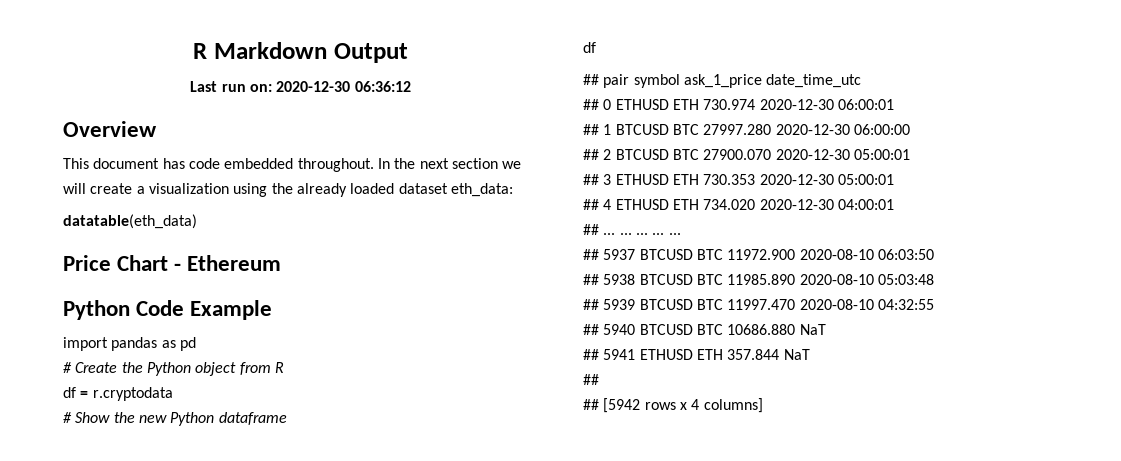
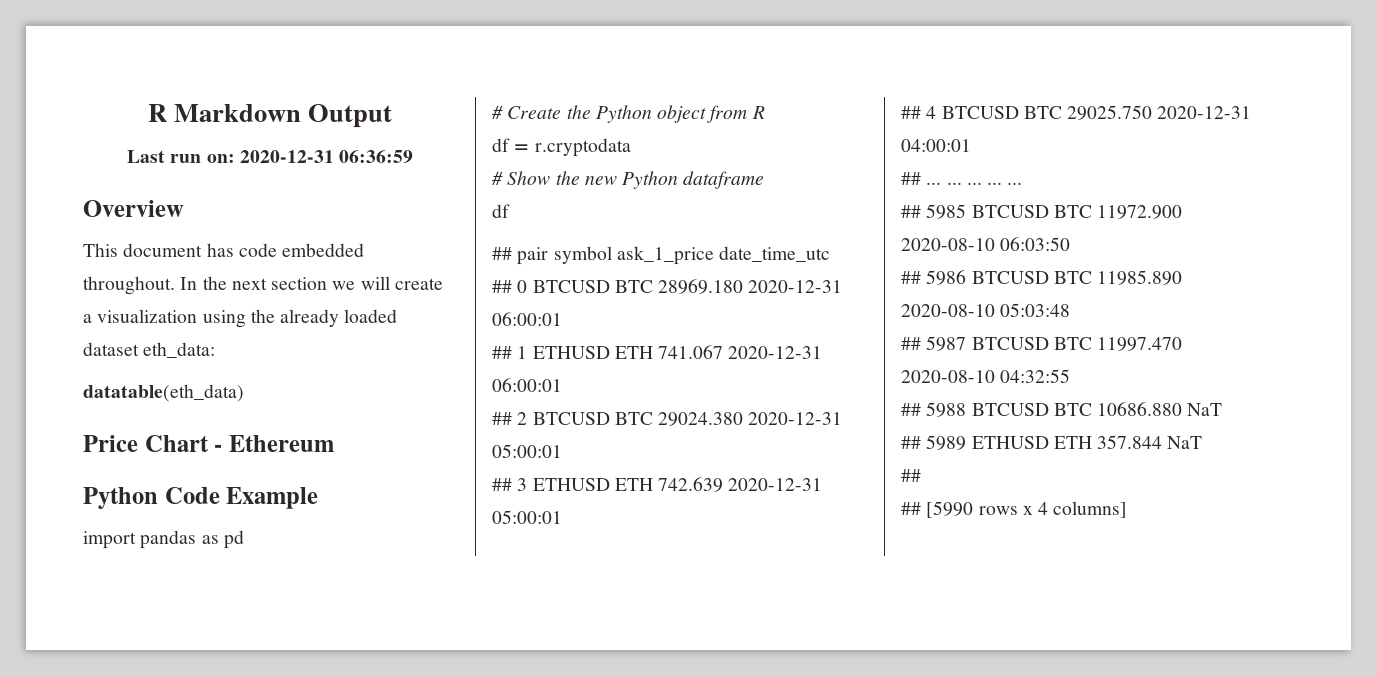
- Last run on: 2020-12-30 06:36:12
+ Last run on: 2020-12-31 06:36:59
- ## 0 ETHUSD ETH 730.974 2020-12-30 06:00:01
+ ## 0 BTCUSD BTC 28969.180 2020-12-31 06:00:01
- ## 1 BTCUSD BTC 27997.280 2020-12-30 06:00:00
+ ## 1 ETHUSD ETH 741.067 2020-12-31 06:00:01
- ## 2 BTCUSD BTC 27900.070 2020-12-30 05:00:01
+ ## 2 BTCUSD BTC 29024.380 2020-12-31 05:00:01
- ## 3 ETHUSD ETH 730.353 2020-12-30 05:00:01
+ ## 3 ETHUSD ETH 742.639 2020-12-31 05:00:01
- ## 4 ETHUSD ETH 734.020 2020-12-30 04:00:01
+ ## 4 BTCUSD BTC 29025.750 2020-12-31 04:00:01
- ## 5937 BTCUSD BTC 11972.900 2020-08-10 06:03:50
+ ## 5985 BTCUSD BTC 11972.900 2020-08-10 06:03:50
- ## 5938 BTCUSD BTC 11985.890 2020-08-10 05:03:48
+ ## 5986 BTCUSD BTC 11985.890 2020-08-10 05:03:48
- ## 5939 BTCUSD BTC 11997.470 2020-08-10 04:32:55
+ ## 5987 BTCUSD BTC 11997.470 2020-08-10 04:32:55
- ## 5940 BTCUSD BTC 10686.880 NaT
+ ## 5988 BTCUSD BTC 10686.880 NaT
- ## 5941 ETHUSD ETH 357.844 NaT
+ ## 5989 ETHUSD ETH 357.844 NaT
- ## [5942 rows x 4 columns]
+ ## [5990 rows x 4 columns]

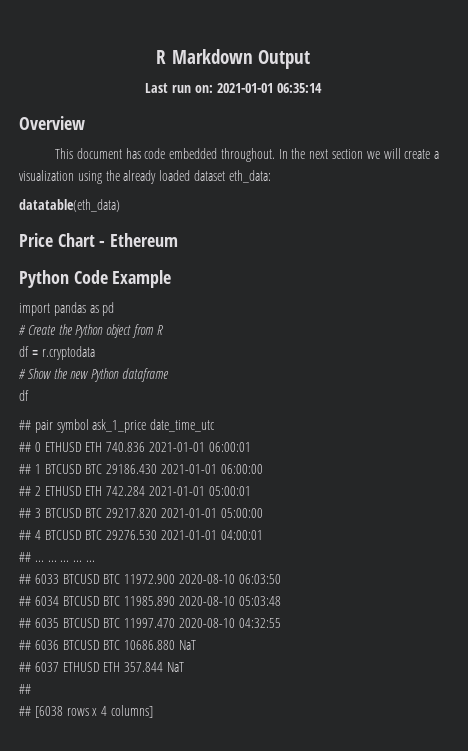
- Last run on: 2020-12-31 06:36:59
+ Last run on: 2021-01-01 06:35:14
- ## 0 BTCUSD BTC 28969.180 2020-12-31 06:00:01
+ ## 0 ETHUSD ETH 740.836 2021-01-01 06:00:01
- ## 1 ETHUSD ETH 741.067 2020-12-31 06:00:01
- ## 2 BTCUSD BTC 29024.380 2020-12-31 05:00:01
- ## 3 ETHUSD ETH 742.639 2020-12-31 05:00:01
+ ## 1 BTCUSD BTC 29186.430 2021-01-01 06:00:00
+ ## 2 ETHUSD ETH 742.284 2021-01-01 05:00:01
+ ## 3 BTCUSD BTC 29217.820 2021-01-01 05:00:00
- ## 4 BTCUSD BTC 29025.750 2020-12-31 04:00:01
+ ## 4 BTCUSD BTC 29276.530 2021-01-01 04:00:01
- ## 5985 BTCUSD BTC 11972.900 2020-08-10 06:03:50
+ ## 6033 BTCUSD BTC 11972.900 2020-08-10 06:03:50
- ## 5986 BTCUSD BTC 11985.890 2020-08-10 05:03:48
+ ## 6034 BTCUSD BTC 11985.890 2020-08-10 05:03:48
- ## 5987 BTCUSD BTC 11997.470 2020-08-10 04:32:55
+ ## 6035 BTCUSD BTC 11997.470 2020-08-10 04:32:55
- ## 5988 BTCUSD BTC 10686.880 NaT
+ ## 6036 BTCUSD BTC 10686.880 NaT
- ## 5989 ETHUSD ETH 357.844 NaT
+ ## 6037 ETHUSD ETH 357.844 NaT
- ## [5990 rows x 4 columns]
+ ## [6038 rows x 4 columns]

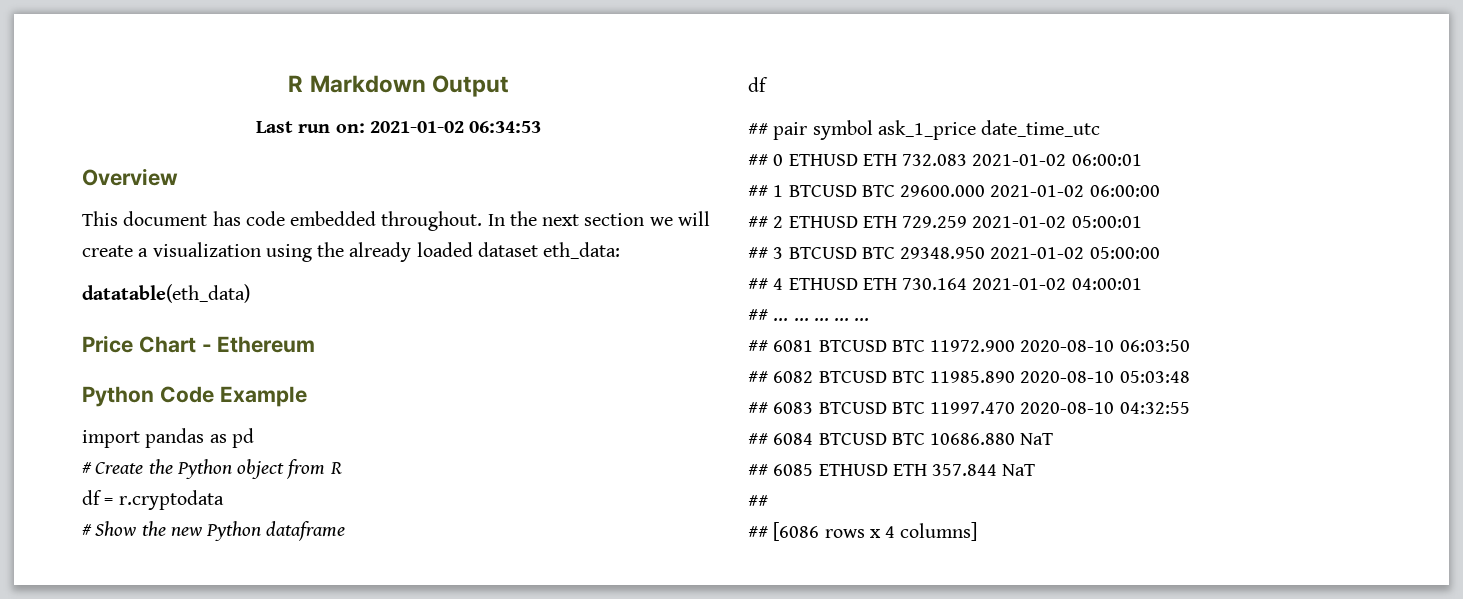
- Last run on: 2021-01-01 06:35:14
+ Last run on: 2021-01-02 06:34:53
- ## 0 ETHUSD ETH 740.836 2021-01-01 06:00:01
+ ## 0 ETHUSD ETH 732.083 2021-01-02 06:00:01
- ## 1 BTCUSD BTC 29186.430 2021-01-01 06:00:00
+ ## 1 BTCUSD BTC 29600.000 2021-01-02 06:00:00
- ## 2 ETHUSD ETH 742.284 2021-01-01 05:00:01
+ ## 2 ETHUSD ETH 729.259 2021-01-02 05:00:01
- ## 3 BTCUSD BTC 29217.820 2021-01-01 05:00:00
+ ## 3 BTCUSD BTC 29348.950 2021-01-02 05:00:00
- ## 4 BTCUSD BTC 29276.530 2021-01-01 04:00:01
+ ## 4 ETHUSD ETH 730.164 2021-01-02 04:00:01
- ## 6033 BTCUSD BTC 11972.900 2020-08-10 06:03:50
+ ## 6081 BTCUSD BTC 11972.900 2020-08-10 06:03:50
- ## 6034 BTCUSD BTC 11985.890 2020-08-10 05:03:48
+ ## 6082 BTCUSD BTC 11985.890 2020-08-10 05:03:48
- ## 6035 BTCUSD BTC 11997.470 2020-08-10 04:32:55
+ ## 6083 BTCUSD BTC 11997.470 2020-08-10 04:32:55
- ## 6036 BTCUSD BTC 10686.880 NaT
+ ## 6084 BTCUSD BTC 10686.880 NaT
- ## 6037 ETHUSD ETH 357.844 NaT
+ ## 6085 ETHUSD ETH 357.844 NaT
- ## [6038 rows x 4 columns]
+ ## [6086 rows x 4 columns]

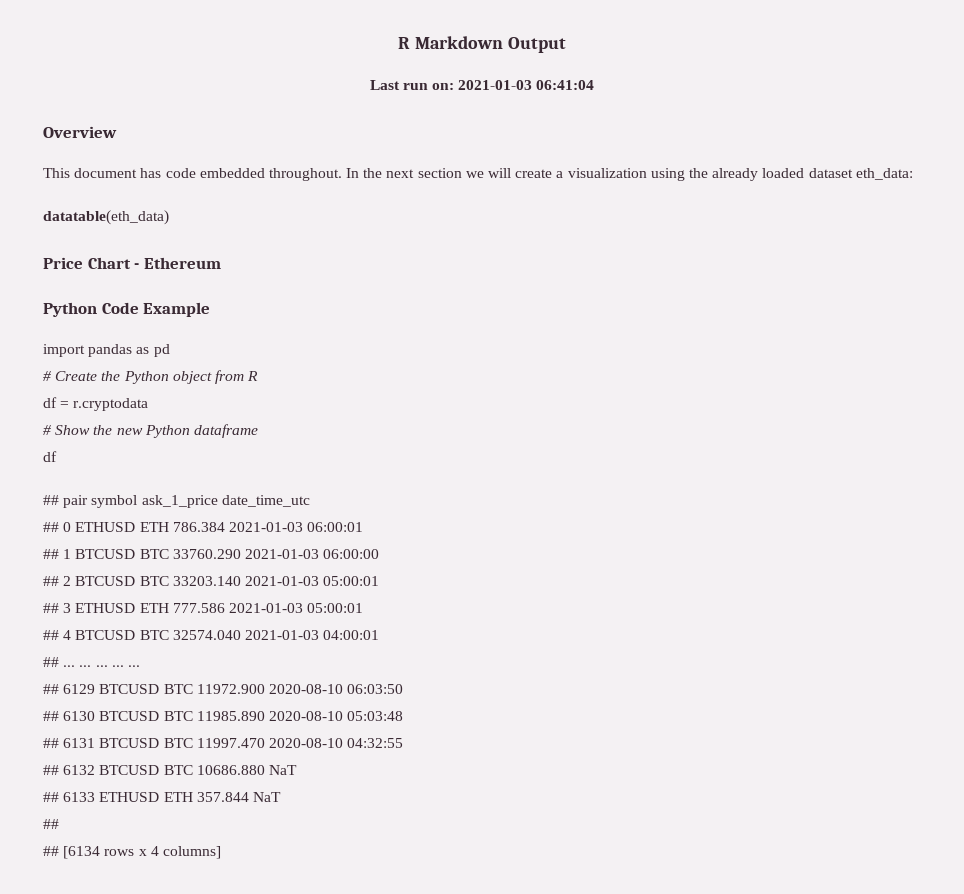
- Last run on: 2021-01-02 06:34:53
+ Last run on: 2021-01-03 06:41:04
- ## 0 ETHUSD ETH 732.083 2021-01-02 06:00:01
+ ## 0 ETHUSD ETH 786.384 2021-01-03 06:00:01
- ## 1 BTCUSD BTC 29600.000 2021-01-02 06:00:00
+ ## 1 BTCUSD BTC 33760.290 2021-01-03 06:00:00
- ## 2 ETHUSD ETH 729.259 2021-01-02 05:00:01
+ ## 2 BTCUSD BTC 33203.140 2021-01-03 05:00:01
- ## 3 BTCUSD BTC 29348.950 2021-01-02 05:00:00
- ## 4 ETHUSD ETH 730.164 2021-01-02 04:00:01
+ ## 3 ETHUSD ETH 777.586 2021-01-03 05:00:01
+ ## 4 BTCUSD BTC 32574.040 2021-01-03 04:00:01
- ## 6081 BTCUSD BTC 11972.900 2020-08-10 06:03:50
+ ## 6129 BTCUSD BTC 11972.900 2020-08-10 06:03:50
- ## 6082 BTCUSD BTC 11985.890 2020-08-10 05:03:48
+ ## 6130 BTCUSD BTC 11985.890 2020-08-10 05:03:48
- ## 6083 BTCUSD BTC 11997.470 2020-08-10 04:32:55
+ ## 6131 BTCUSD BTC 11997.470 2020-08-10 04:32:55
- ## 6084 BTCUSD BTC 10686.880 NaT
+ ## 6132 BTCUSD BTC 10686.880 NaT
- ## 6085 ETHUSD ETH 357.844 NaT
+ ## 6133 ETHUSD ETH 357.844 NaT
- ## [6086 rows x 4 columns]
+ ## [6134 rows x 4 columns]

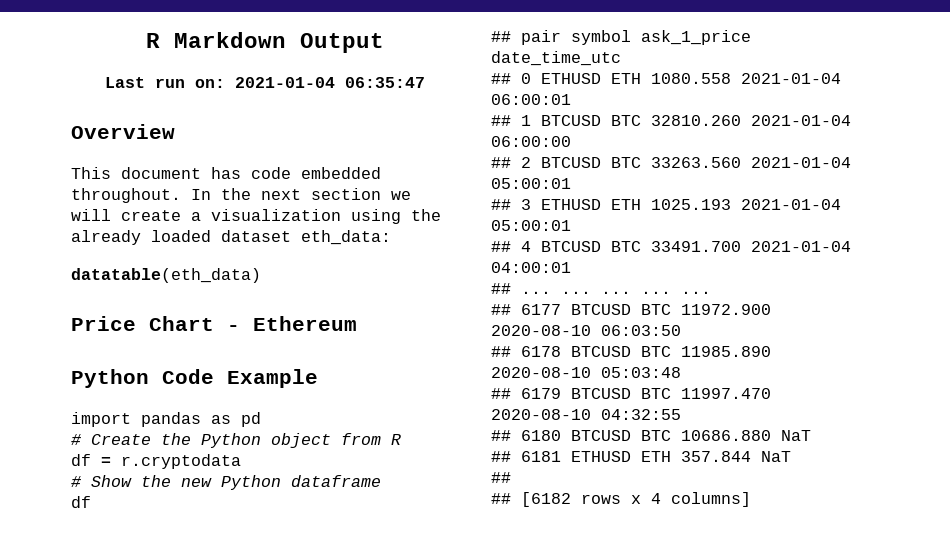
- Last run on: 2021-01-03 06:41:04
+ Last run on: 2021-01-04 06:35:47
- ## 0 ETHUSD ETH 786.384 2021-01-03 06:00:01
+ ## 0 ETHUSD ETH 1080.558 2021-01-04 06:00:01
- ## 1 BTCUSD BTC 33760.290 2021-01-03 06:00:00
+ ## 1 BTCUSD BTC 32810.260 2021-01-04 06:00:00
- ## 2 BTCUSD BTC 33203.140 2021-01-03 05:00:01
+ ## 2 BTCUSD BTC 33263.560 2021-01-04 05:00:01
- ## 3 ETHUSD ETH 777.586 2021-01-03 05:00:01
+ ## 3 ETHUSD ETH 1025.193 2021-01-04 05:00:01
- ## 4 BTCUSD BTC 32574.040 2021-01-03 04:00:01
+ ## 4 BTCUSD BTC 33491.700 2021-01-04 04:00:01
- ## 6129 BTCUSD BTC 11972.900 2020-08-10 06:03:50
+ ## 6177 BTCUSD BTC 11972.900 2020-08-10 06:03:50
- ## 6130 BTCUSD BTC 11985.890 2020-08-10 05:03:48
+ ## 6178 BTCUSD BTC 11985.890 2020-08-10 05:03:48
- ## 6131 BTCUSD BTC 11997.470 2020-08-10 04:32:55
+ ## 6179 BTCUSD BTC 11997.470 2020-08-10 04:32:55
- ## 6132 BTCUSD BTC 10686.880 NaT
+ ## 6180 BTCUSD BTC 10686.880 NaT
- ## 6133 ETHUSD ETH 357.844 NaT
+ ## 6181 ETHUSD ETH 357.844 NaT
- ## [6134 rows x 4 columns]
+ ## [6182 rows x 4 columns]

